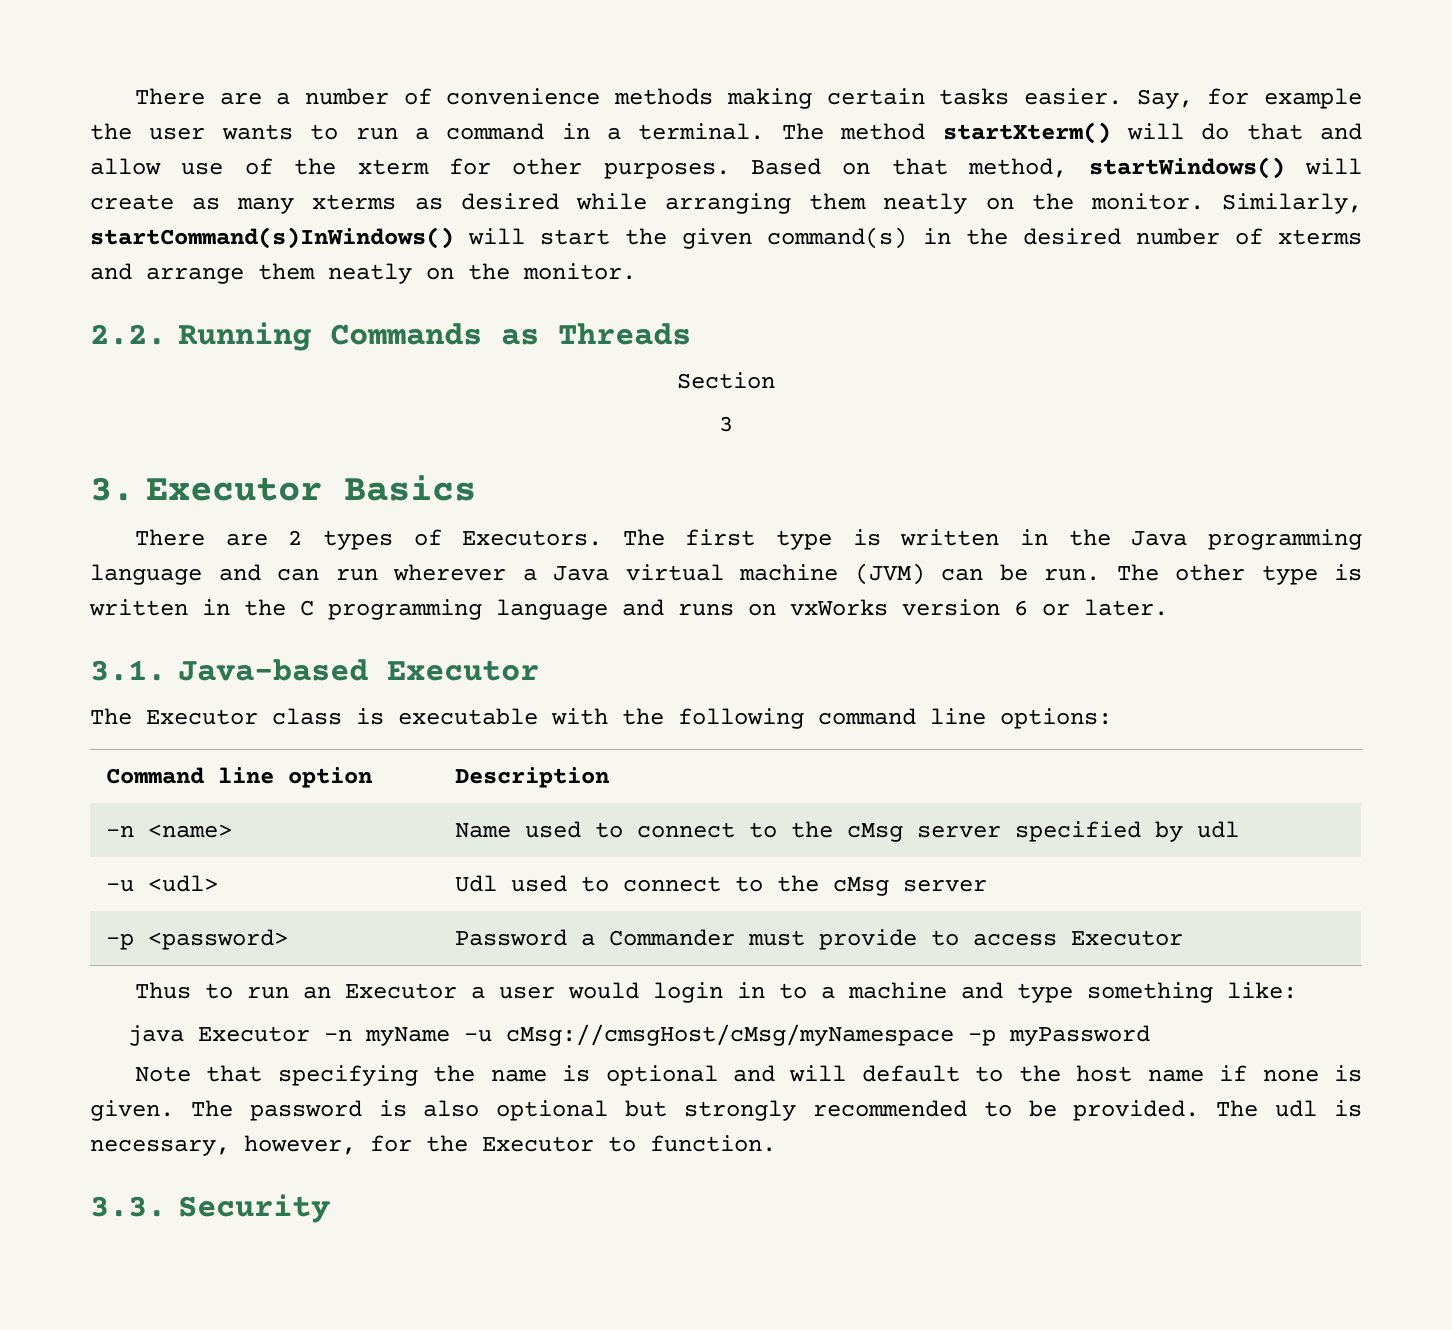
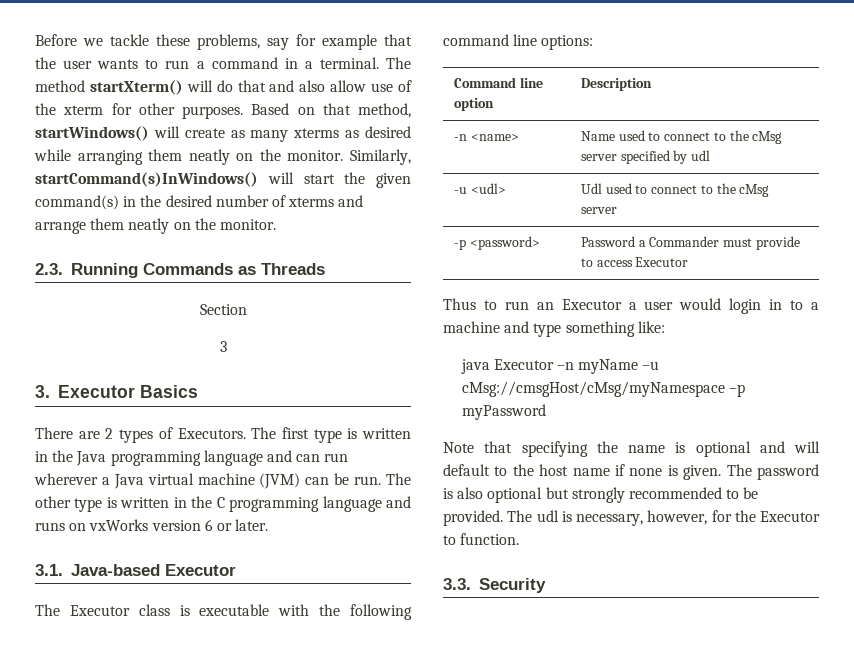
- There are a number of convenience methods making certain tasks easier. Say, for example the user wants to run a command in a terminal.
+ Before we tackle these problems, say for example that the user wants to run a command in a terminal.
- The method startXterm() will do that and allow use of the xterm for other purposes.
+ The method startXterm() will do that and also allow use of the xterm for other purposes.
- 2.2. Running Commands as Threads
+ 2.3. Running Commands as Threads

